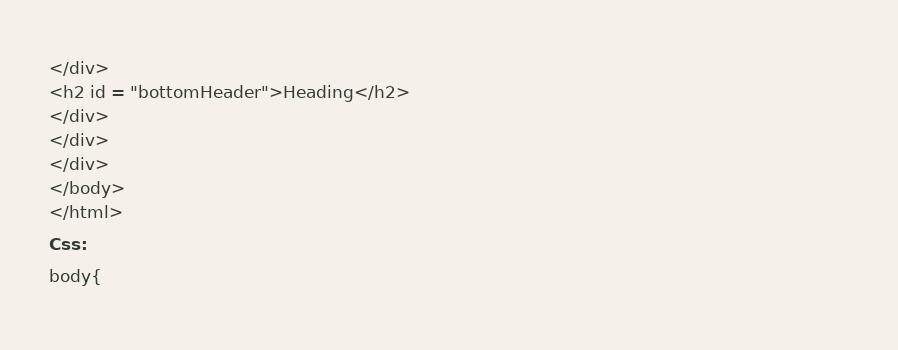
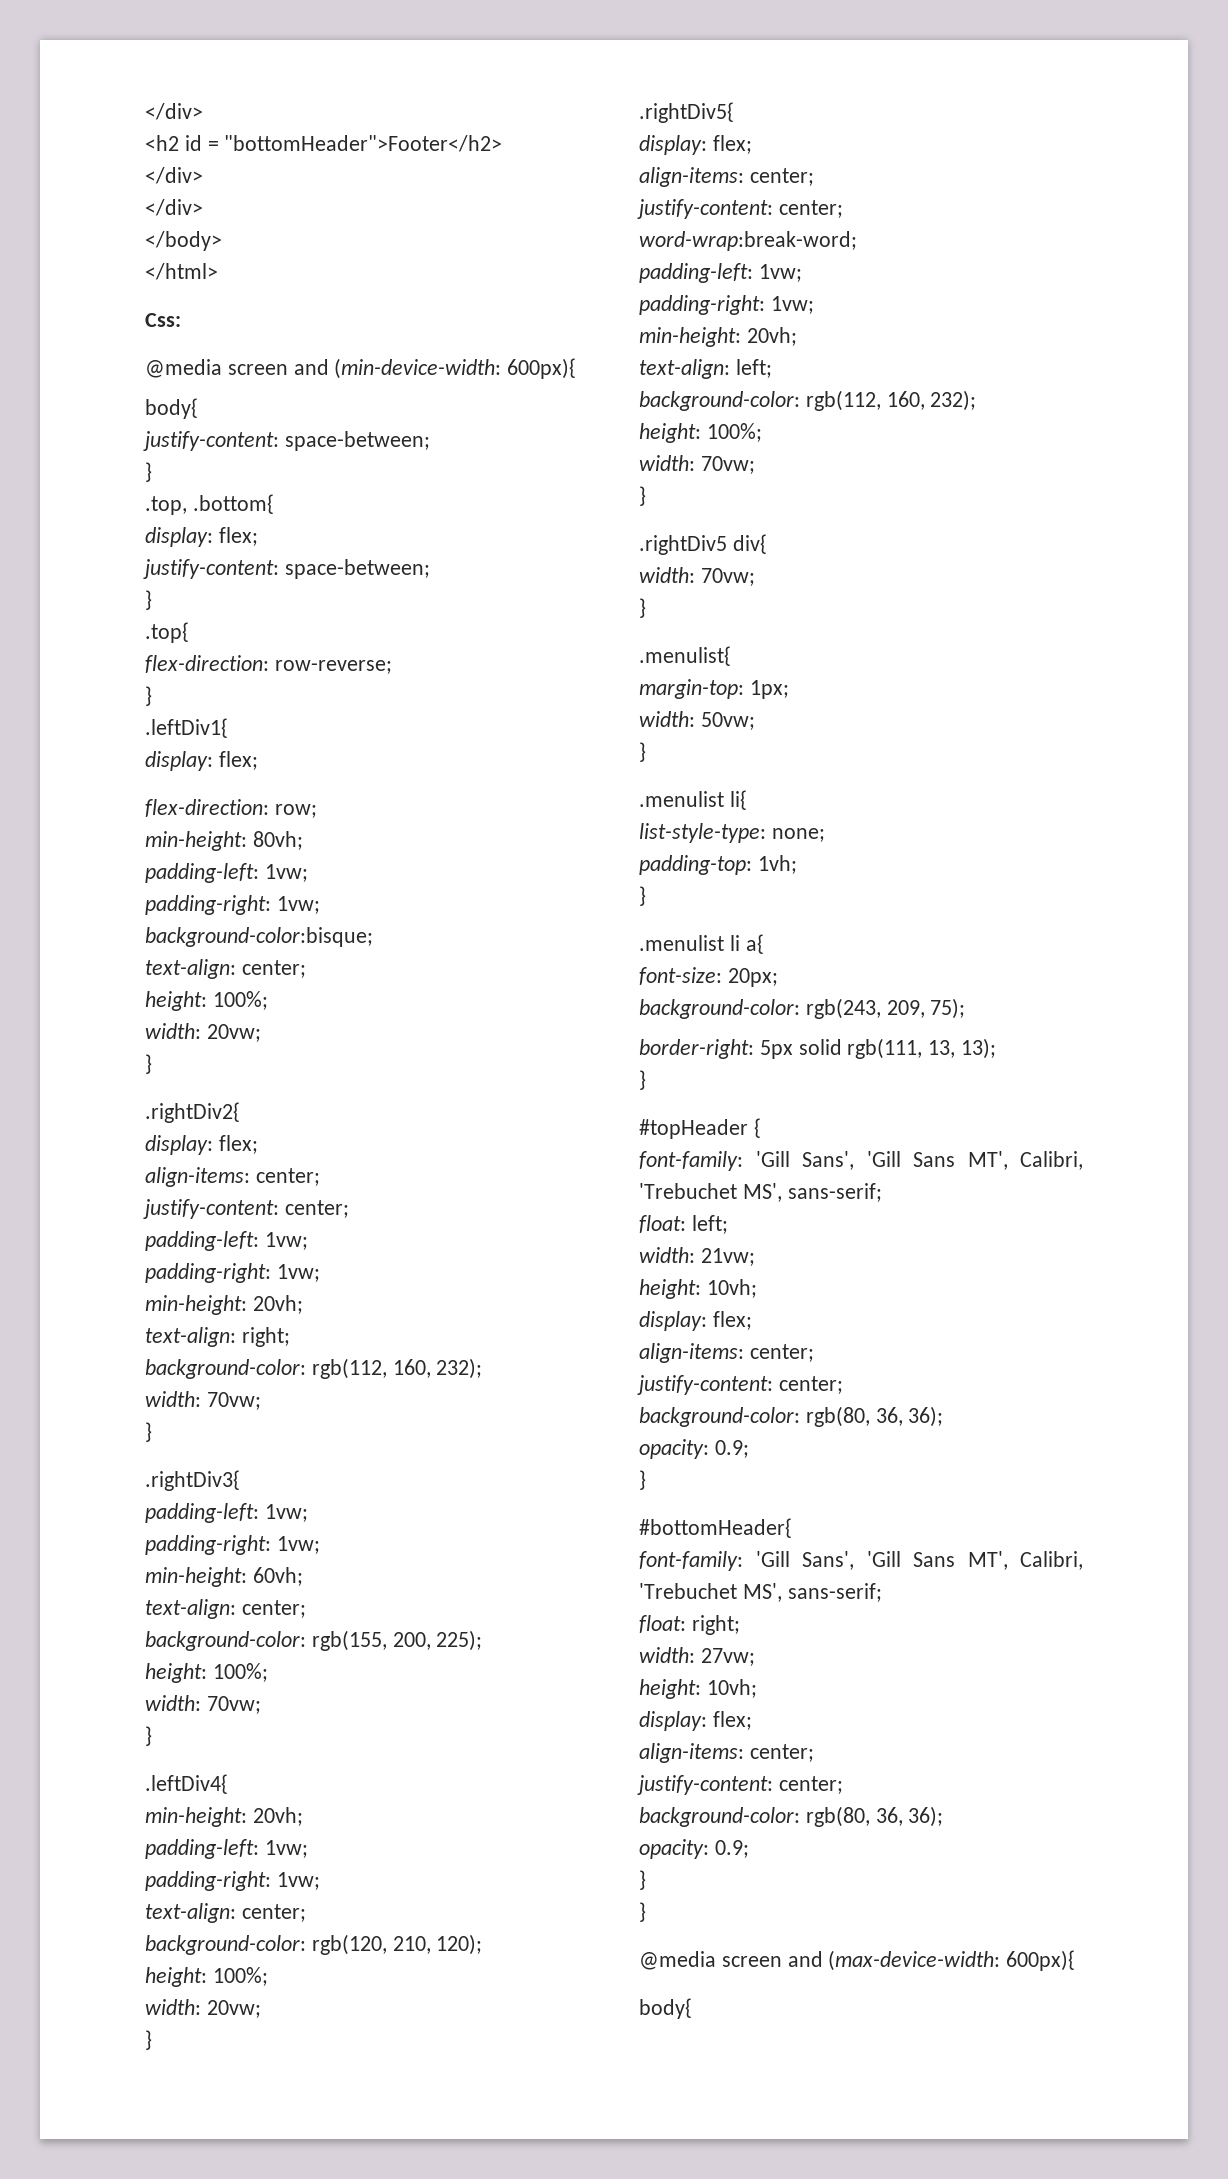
- <h2 id = "bottomHeader">Heading</h2>
- </div>
+ <h2 id = "bottomHeader">Footer</h2>
+ @media screen and (min-device-width: 600px){
+ body{
+ justify-content: space-between;
+ }
+ .top, .bottom{
+ display: flex;
+ justify-content: space-between;
+ }
+ .top{
+ flex-direction: row-reverse;
+ }
+ .leftDiv1{
+ display: flex;
+ flex-direction: row;
+ min-height: 80vh;
+ padding-left: 1vw;
+ padding-right: 1vw;
+ background-color:bisque;
+ text-align: center;
+ height: 100%;
+ width: 20vw;
+ }
+ .rightDiv2{
+ display: flex;
+ align-items: center;
+ justify-content: center;
+ padding-left: 1vw;
+ padding-right: 1vw;
+ min-height: 20vh;
+ text-align: right;
+ background-color: rgb(112, 160, 232);
+ width: 70vw;
+ }
+ .rightDiv3{
+ padding-left: 1vw;
+ padding-right: 1vw;
+ min-height: 60vh;
+ text-align: center;
+ background-color: rgb(155, 200, 225);
+ height: 100%;
+ width: 70vw;
+ }
+ .leftDiv4{
+ min-height: 20vh;
+ padding-left: 1vw;
+ padding-right: 1vw;
+ text-align: center;
+ background-color: rgb(120, 210, 120);
+ height: 100%;
+ width: 20vw;
+ }
+ .rightDiv5{
+ display: flex;
+ align-items: center;
+ justify-content: center;
+ word-wrap:break-word;
+ padding-left: 1vw;
+ padding-right: 1vw;
+ min-height: 20vh;
+ text-align: left;
+ background-color: rgb(112, 160, 232);
+ height: 100%;
+ width: 70vw;
+ }
+ .rightDiv5 div{
+ width: 70vw;
+ }
+ .menulist{
+ margin-top: 1px;
+ width: 50vw;
+ }
+ .menulist li{
+ list-style-type: none;
+ padding-top: 1vh;
+ }
+ .menulist li a{
+ font-size: 20px;
+ background-color: rgb(243, 209, 75);
+ border-right: 5px solid rgb(111, 13, 13);
+ }
+ #topHeader {
+ font-family: 'Gill Sans', 'Gill Sans MT', Calibri, 'Trebuchet MS', sans-serif;
+ float: left;
+ width: 21vw;
+ height: 10vh;
+ display: flex;
+ align-items: center;
+ justify-content: center;
+ background-color: rgb(80, 36, 36);
+ opacity: 0.9;
+ }
+ #bottomHeader{
+ font-family: 'Gill Sans', 'Gill Sans MT', Calibri, 'Trebuchet MS', sans-serif;
+ float: right;
+ width: 27vw;
+ height: 10vh;
+ display: flex;
+ align-items: center;
+ justify-content: center;
+ background-color: rgb(80, 36, 36);
+ opacity: 0.9;
+ }
+ }
+ @media screen and (max-device-width: 600px){

